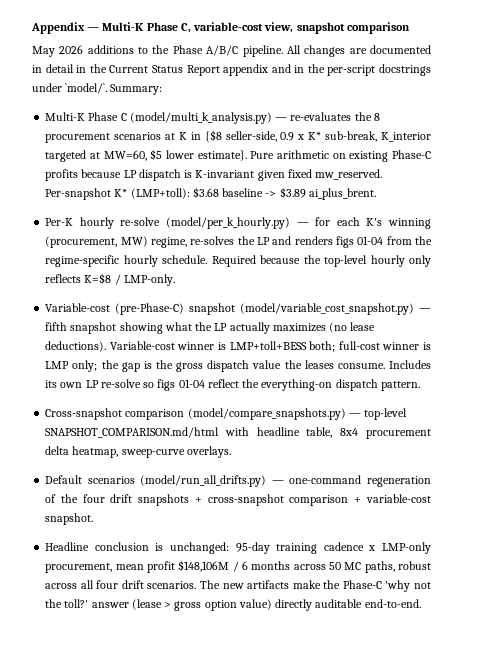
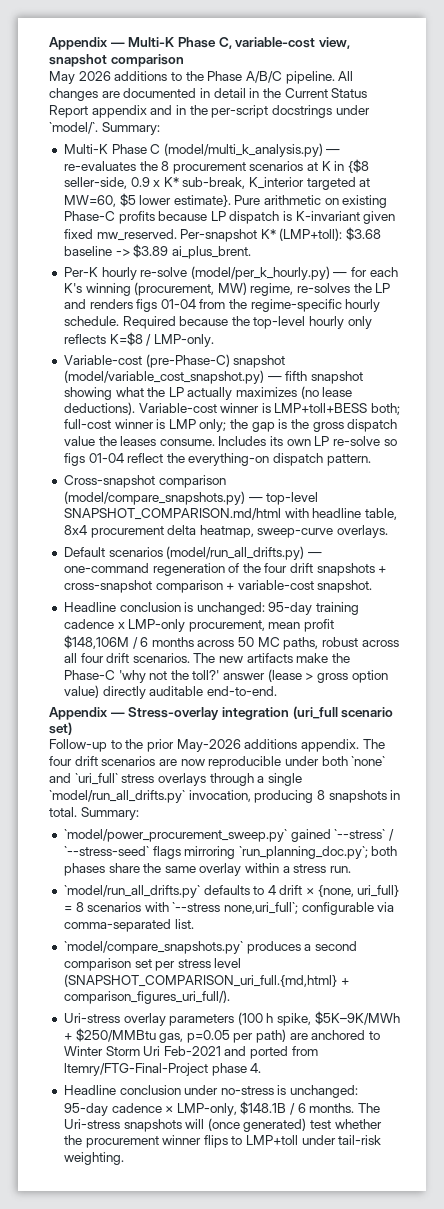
+ Appendix — Stress-overlay integration (uri_full scenario set)
+ Follow-up to the prior May-2026 additions appendix. The four drift scenarios are now reproducible under both `none` and `uri_full` stress overlays through a single `model/run_all_drifts.py` invocation, producing 8 snapshots in total. Summary:
+ `model/power_procurement_sweep.py` gained `--stress` / `--stress-seed` flags mirroring `run_planning_doc.py`; both phases share the same overlay within a stress run.
+ `model/run_all_drifts.py` defaults to 4 drift × {none, uri_full} = 8 scenarios with `--stress none,uri_full`; configurable via comma-separated list.
+ `model/compare_snapshots.py` produces a second comparison set per stress level (SNAPSHOT_COMPARISON_uri_full.{md,html} + comparison_figures_uri_full/).
+ Uri-stress overlay parameters (100 h spike, $5K–9K/MWh + $250/MMBtu gas, p=0.05 per path) are anchored to Winter Storm Uri Feb-2021 and ported from ltemry/FTG-Final-Project phase 4.
+ Headline conclusion under no-stress is unchanged: 95-day cadence × LMP-only, $148.1B / 6 months. The Uri-stress snapshots will (once generated) test whether the procurement winner flips to LMP+toll under tail-risk weighting.

